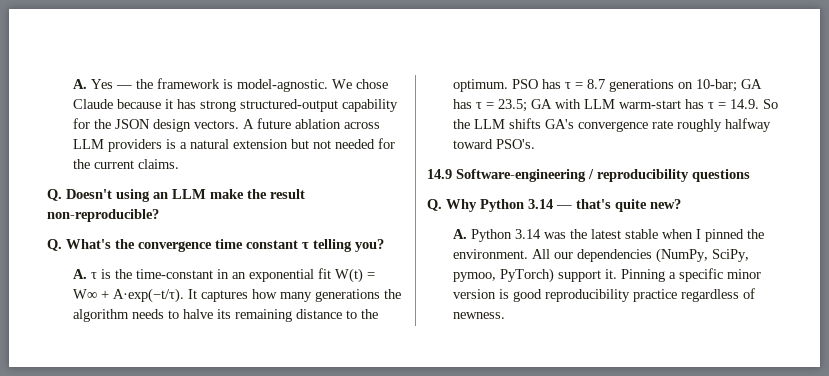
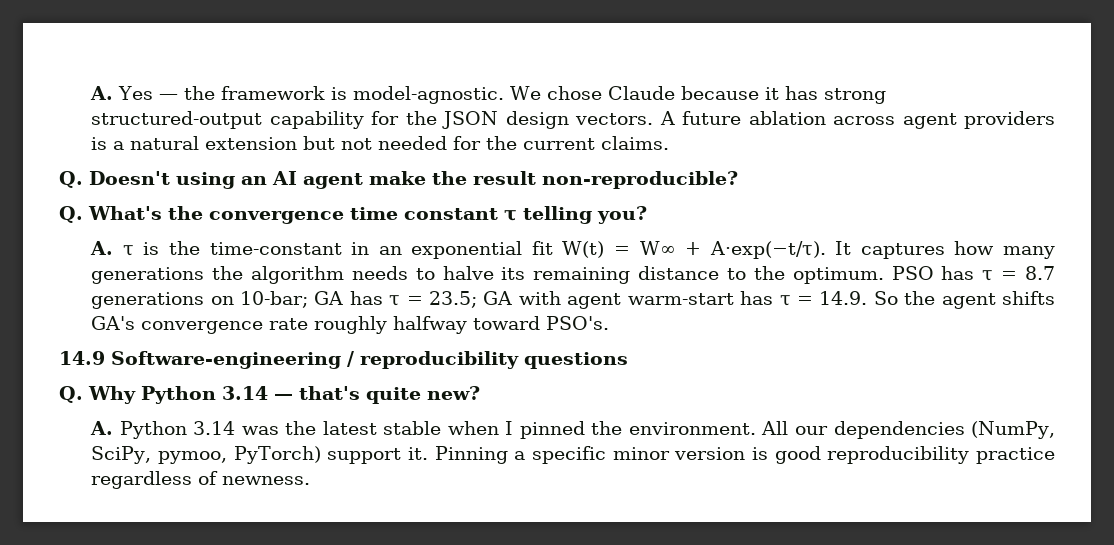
- A future ablation across LLM providers is a natural extension but not needed for the current claims.
+ A future ablation across agent providers is a natural extension but not needed for the current claims.
- Q. Doesn't using an LLM make the result non-reproducible?
+ Q. Doesn't using an AI agent make the result non-reproducible?
- PSO has τ = 8.7 generations on 10-bar; GA has τ = 23.5; GA with LLM warm-start has τ = 14.9. So the LLM shifts GA's convergence rate roughly halfway toward PSO's.
+ PSO has τ = 8.7 generations on 10-bar; GA has τ = 23.5; GA with agent warm-start has τ = 14.9. So the agent shifts GA's convergence rate roughly halfway toward PSO's.

